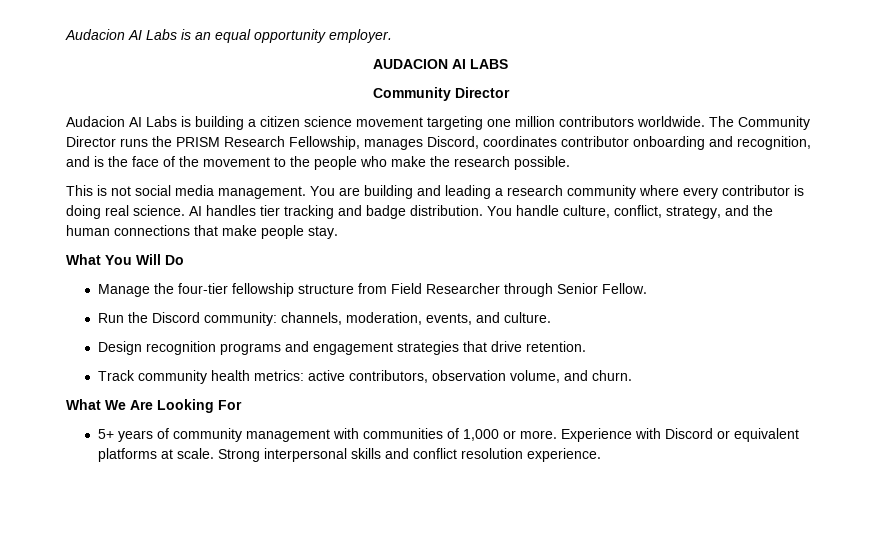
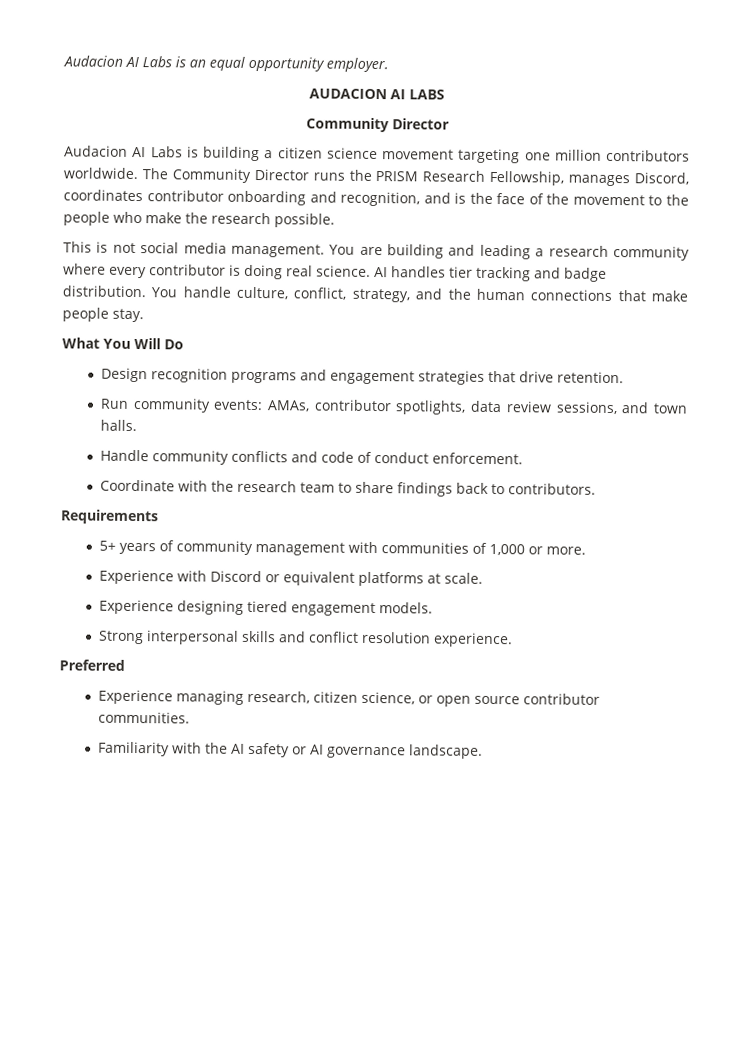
- Manage the four-tier fellowship structure from Field Researcher through Senior Fellow.
- Run the Discord community: channels, moderation, events, and culture.
- Track community health metrics: active contributors, observation volume, and churn.
- What We Are Looking For
+ Run community events: AMAs, contributor spotlights, data review sessions, and town halls.
+ Handle community conflicts and code of conduct enforcement.
+ Coordinate with the research team to share findings back to contributors.
+ Requirements
- 5+ years of community management with communities of 1,000 or more. Experience with Discord or equivalent platforms at scale. Strong interpersonal skills and conflict resolution experience.
+ 5+ years of community management with communities of 1,000 or more.
+ Experience with Discord or equivalent platforms at scale.
+ Experience designing tiered engagement models.
+ Strong interpersonal skills and conflict resolution experience.
+ Preferred
+ Experience managing research, citizen science, or open source contributor communities.
+ Familiarity with the AI safety or AI governance landscape.

